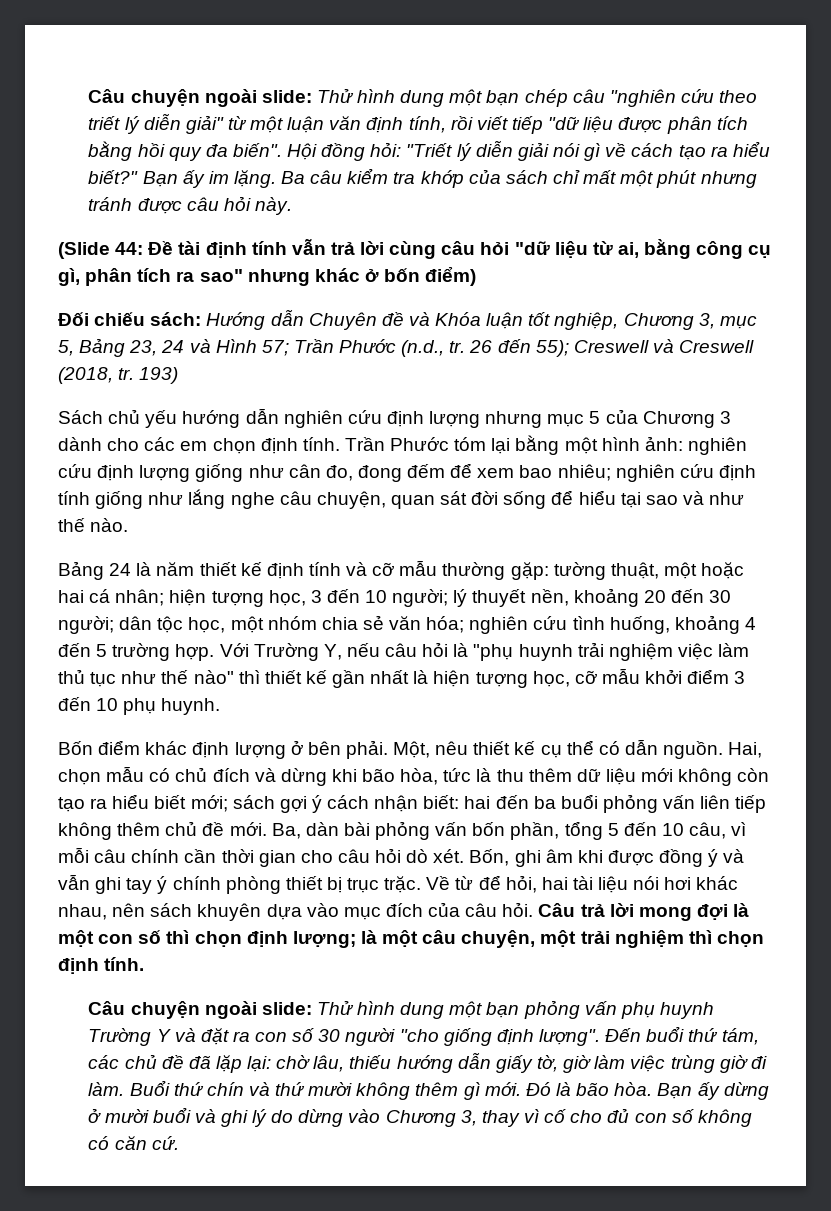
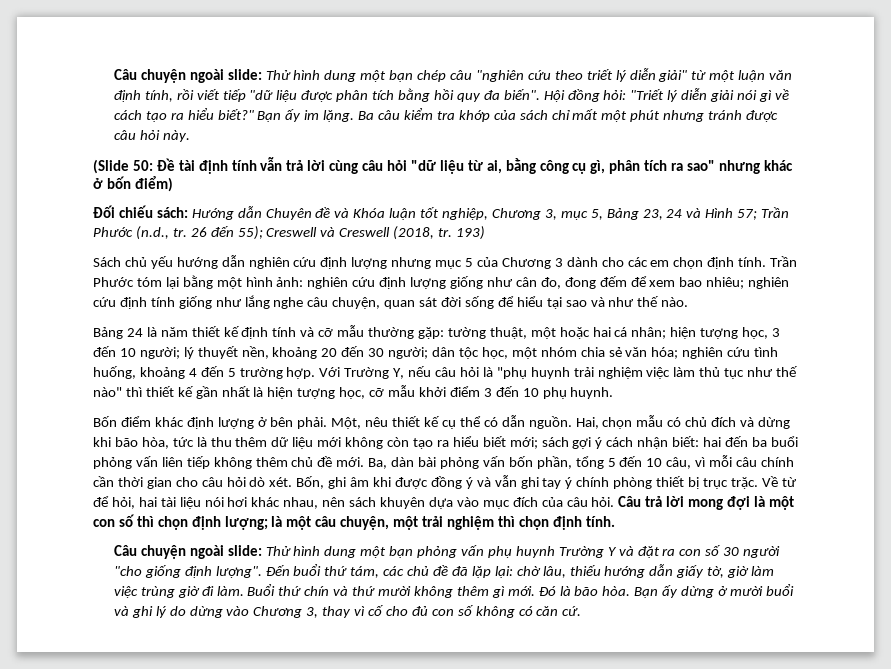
- (Slide 44: Đề tài định tính vẫn trả lời cùng câu hỏi "dữ liệu từ ai, bằng công cụ gì, phân tích ra sao" nhưng khác ở bốn điểm)
+ (Slide 50: Đề tài định tính vẫn trả lời cùng câu hỏi "dữ liệu từ ai, bằng công cụ gì, phân tích ra sao" nhưng khác ở bốn điểm)

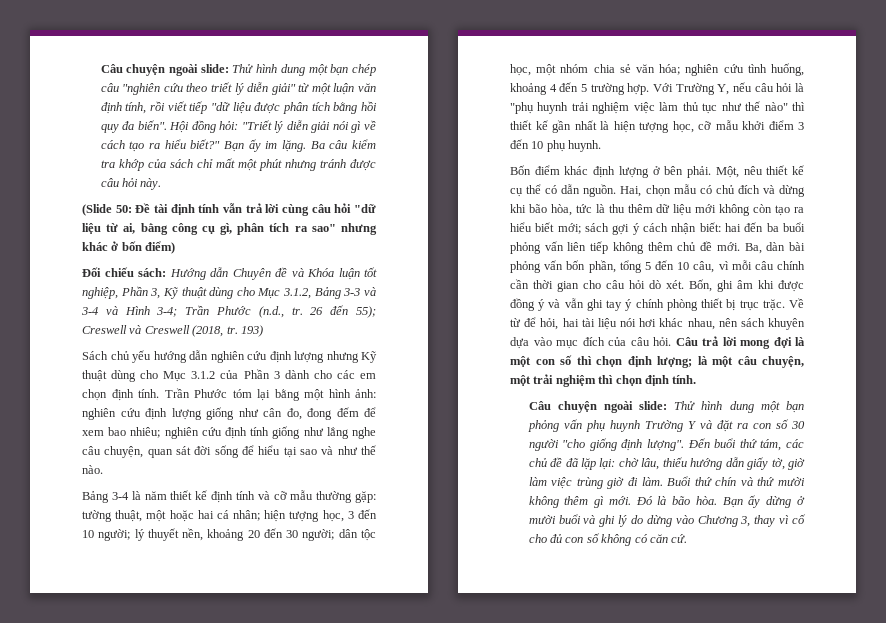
- Đối chiếu sách: Hướng dẫn Chuyên đề và Khóa luận tốt nghiệp, Chương 3, mục 5, Bảng 23, 24 và Hình 57; Trần Phước (n.d., tr.
+ Đối chiếu sách: Hướng dẫn Chuyên đề và Khóa luận tốt nghiệp, Phần 3, Kỹ thuật dùng cho Mục 3.1.2, Bảng 3-3 và 3-4 và Hình 3-4; Trần Phước (n.d., tr.
- Sách chủ yếu hướng dẫn nghiên cứu định lượng nhưng mục 5 của Chương 3 dành cho các em chọn định tính.
+ Sách chủ yếu hướng dẫn nghiên cứu định lượng nhưng Kỹ thuật dùng cho Mục 3.1.2 của Phần 3 dành cho các em chọn định tính.
- Bảng 24 là năm thiết kế định tính và cỡ mẫu thường gặp: tường thuật, một hoặc hai cá nhân; hiện tượng học, 3 đến 10 người; lý thuyết nền, khoảng 20 đến 30 người; dân tộc học, một nhóm chia sẻ văn hóa; nghiên cứu tình huống, khoảng 4 đến 5 trường hợp.
+ Bảng 3-4 là năm thiết kế định tính và cỡ mẫu thường gặp: tường thuật, một hoặc hai cá nhân; hiện tượng học, 3 đến 10 người; lý thuyết nền, khoảng 20 đến 30 người; dân tộc học, một nhóm chia sẻ văn hóa; nghiên cứu tình huống, khoảng 4 đến 5 trường hợp.

